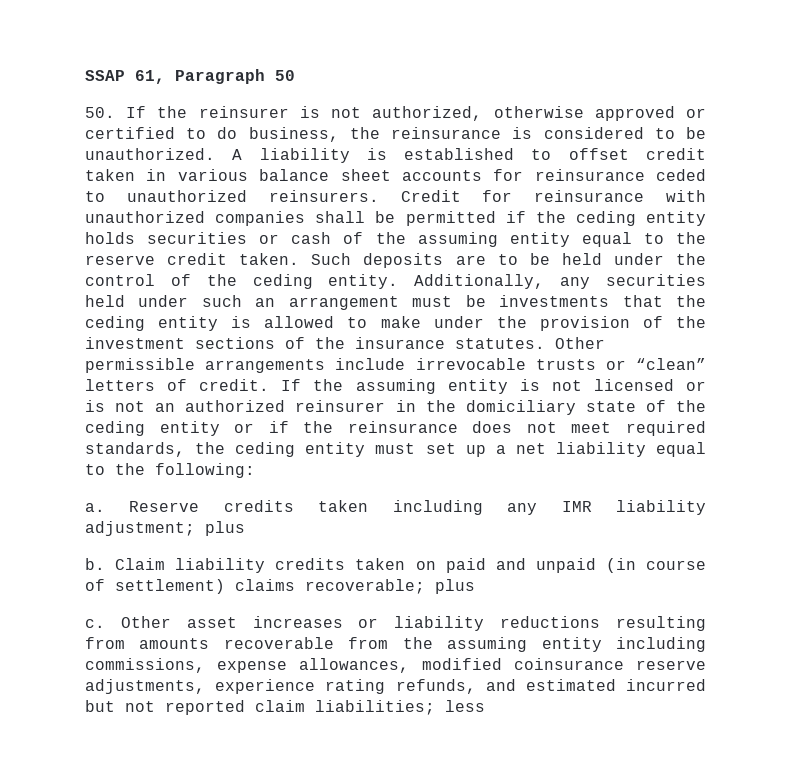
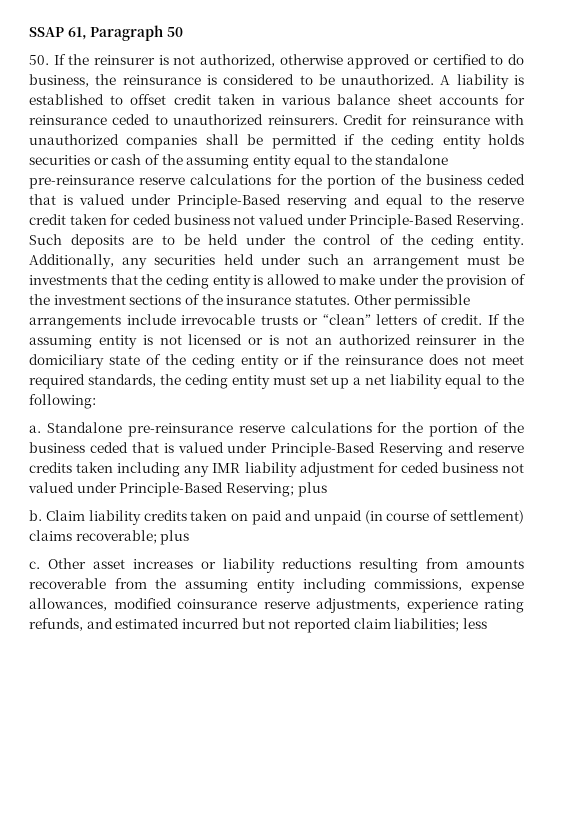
- Credit for reinsurance with unauthorized companies shall be permitted if the ceding entity holds securities or cash of the assuming entity equal to the reserve credit taken.
+ Credit for reinsurance with unauthorized companies shall be permitted if the ceding entity holds securities or cash of the assuming entity equal to the standalone pre-reinsurance reserve calculations for the portion of the business ceded that is valued under Principle-Based reserving and equal to the reserve credit taken for ceded business not valued under Principle-Based Reserving.
- Reserve credits taken including any IMR liability adjustment; plus
+ Standalone pre-reinsurance reserve calculations for the portion of the business ceded that is valued under Principle-Based Reserving and reserve credits taken including any IMR liability adjustment for ceded business not valued under Principle-Based Reserving; plus

